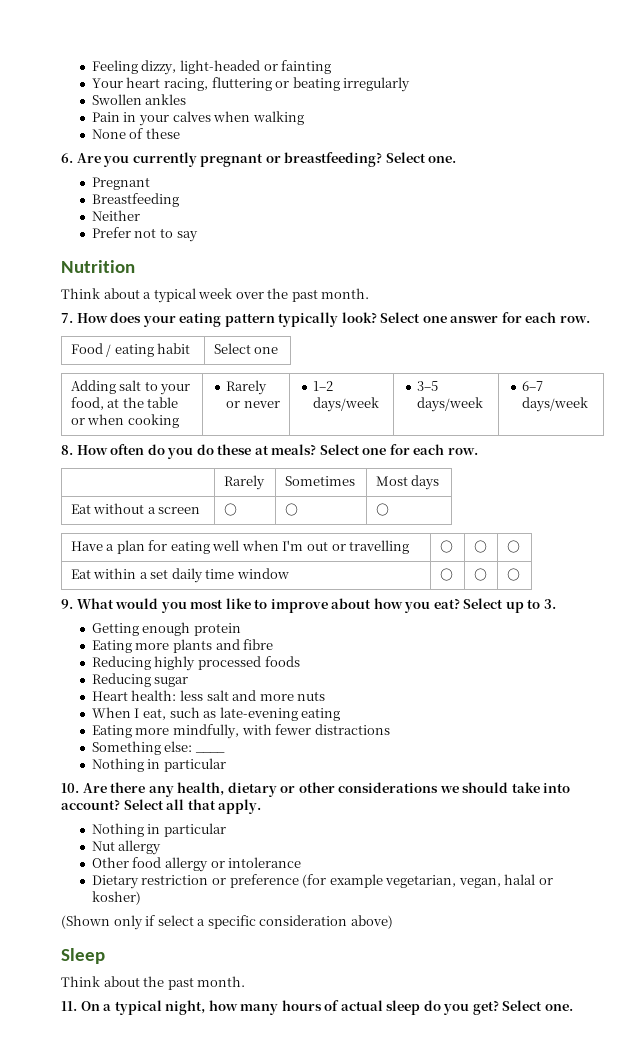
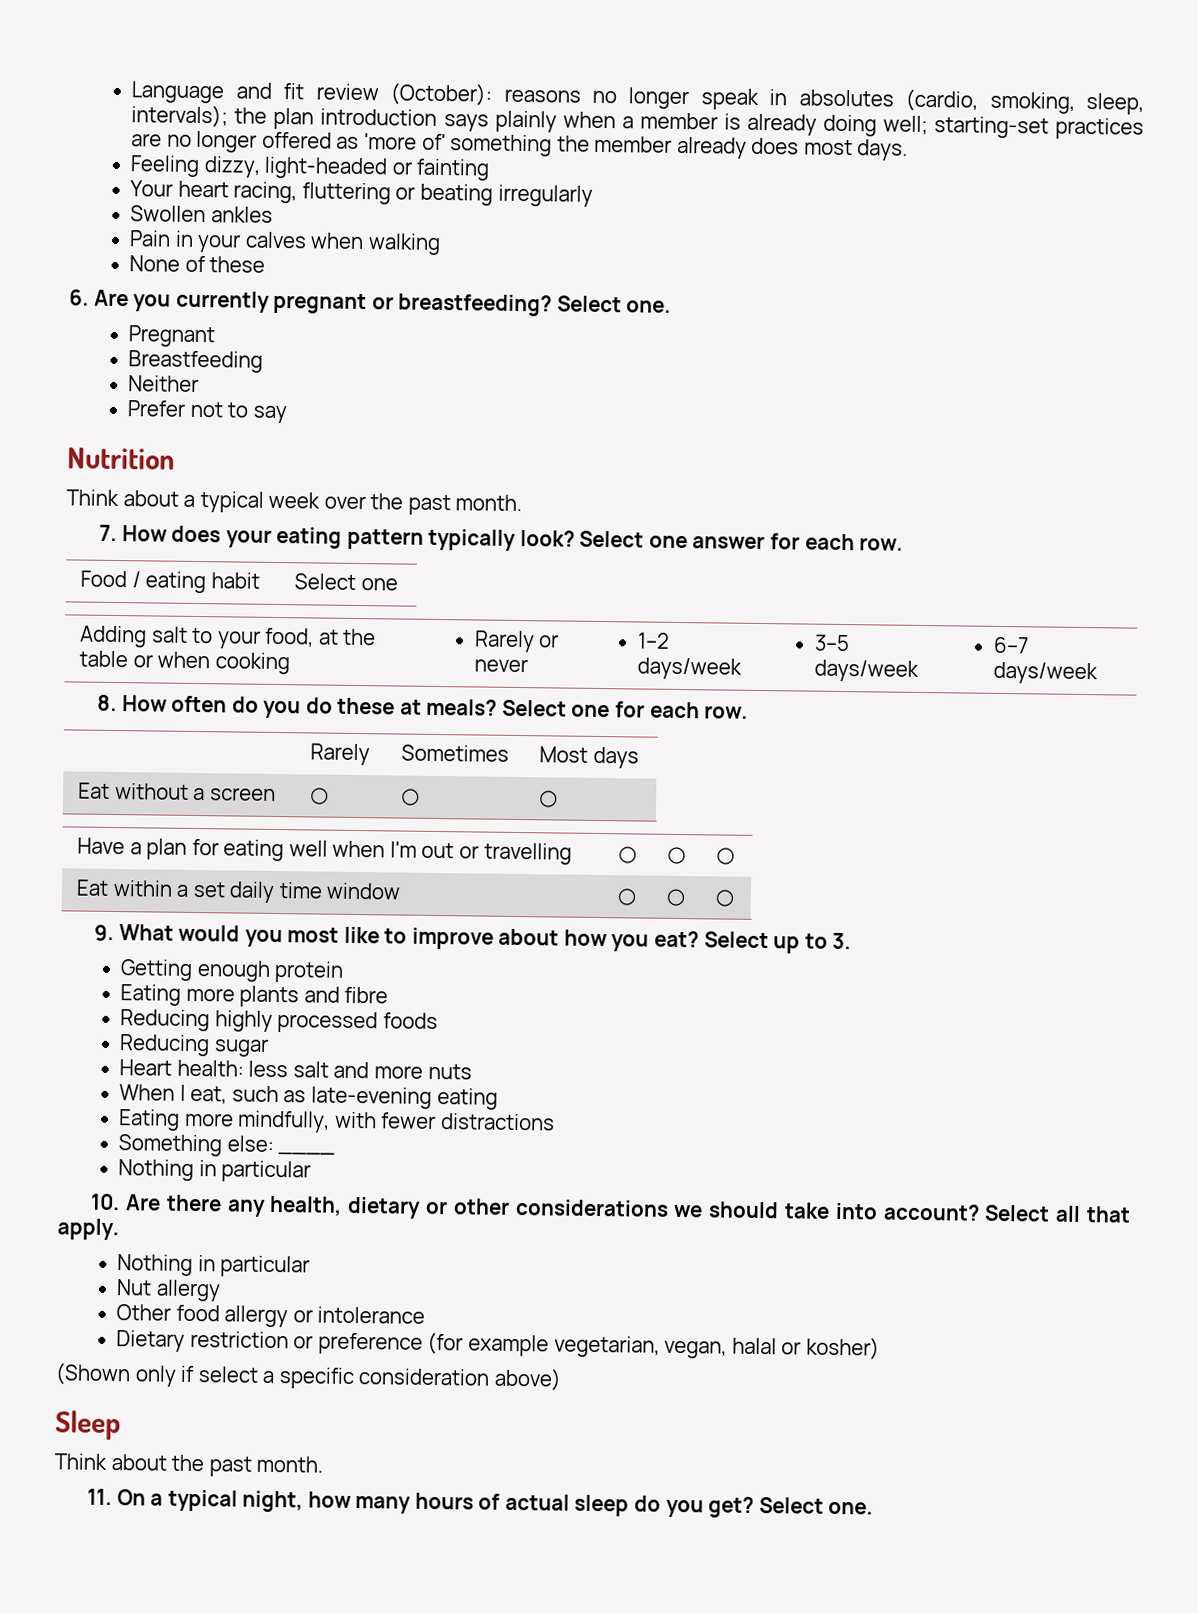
+ Language and fit review (October): reasons no longer speak in absolutes (cardio, smoking, sleep, intervals); the plan introduction says plainly when a member is already doing well; starting-set practices are no longer offered as 'more of' something the member already does most days.

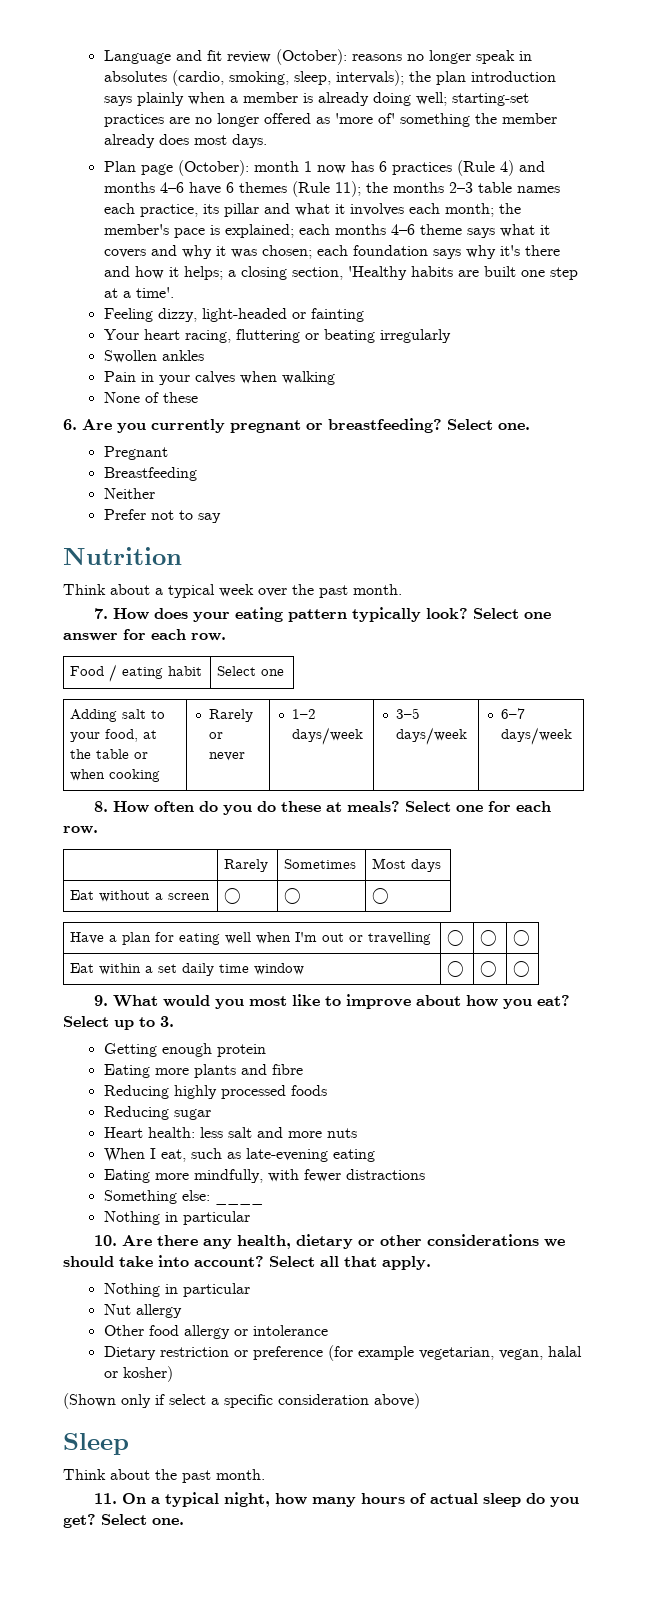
+ Plan page (October): month 1 now has 6 practices (Rule 4) and months 4–6 have 6 themes (Rule 11); the months 2–3 table names each practice, its pillar and what it involves each month; the member's pace is explained; each months 4–6 theme says what it covers and why it was chosen; each foundation says why it's there and how it helps; a closing section, 'Healthy habits are built one step at a time'.

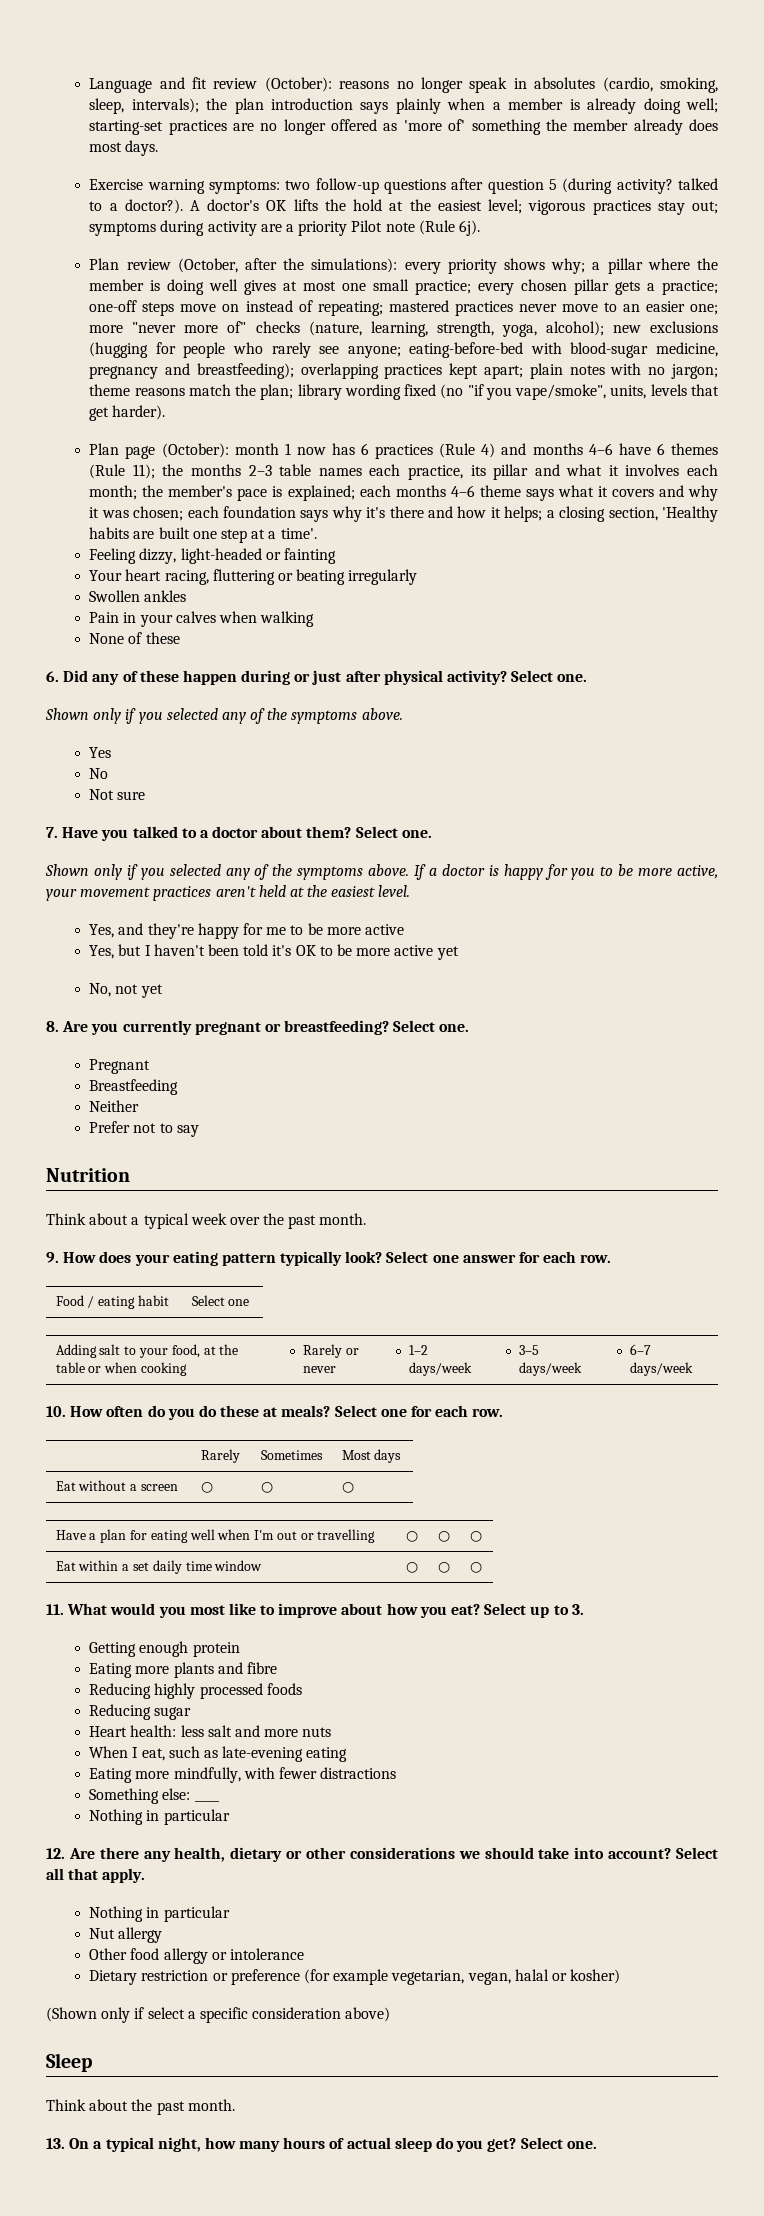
+ Exercise warning symptoms: two follow-up questions after question 5 (during activity? talked to a doctor?). A doctor's OK lifts the hold at the easiest level; vigorous practices stay out; symptoms during activity are a priority Pilot note (Rule 6j).
+ Plan review (October, after the simulations): every priority shows why; a pillar where the member is doing well gives at most one small practice; every chosen pillar gets a practice; one-off steps move on instead of repeating; mastered practices never move to an easier one; more "never more of" checks (nature, learning, strength, yoga, alcohol); new exclusions (hugging for people who rarely see anyone; eating-before-bed with blood-sugar medicine, pregnancy and breastfeeding); overlapping practices kept apart; plain notes with no jargon; theme reasons match the plan; library wording fixed (no "if you vape/smoke", units, levels that get harder).
- 6. Are you currently pregnant or breastfeeding?
+ 6. Did any of these happen during or just after physical activity? Select one.
+ Shown only if you selected any of the symptoms above.
+ Yes
+ No
+ Not sure
+ 7. Have you talked to a doctor about them? Select one.
+ Shown only if you selected any of the symptoms above. If a doctor is happy for you to be more active, your movement practices aren't held at the easiest level.
+ Yes, and they're happy for me to be more active
+ Yes, but I haven't been told it's OK to be more active yet
+ No, not yet
+ 8. Are you currently pregnant or breastfeeding?
- 7. How does your eating pattern typically look?
+ 9. How does your eating pattern typically look?
- 8. How often do you do these at meals?
+ 10. How often do you do these at meals?
- 9. What would you most like to improve about how you eat?
+ 11. What would you most like to improve about how you eat?
- 10. Are there any health, dietary or other considerations we should take into account?
+ 12. Are there any health, dietary or other considerations we should take into account?
- 11. On a typical night, how many hours of actual sleep do you get?
+ 13. On a typical night, how many hours of actual sleep do you get?

